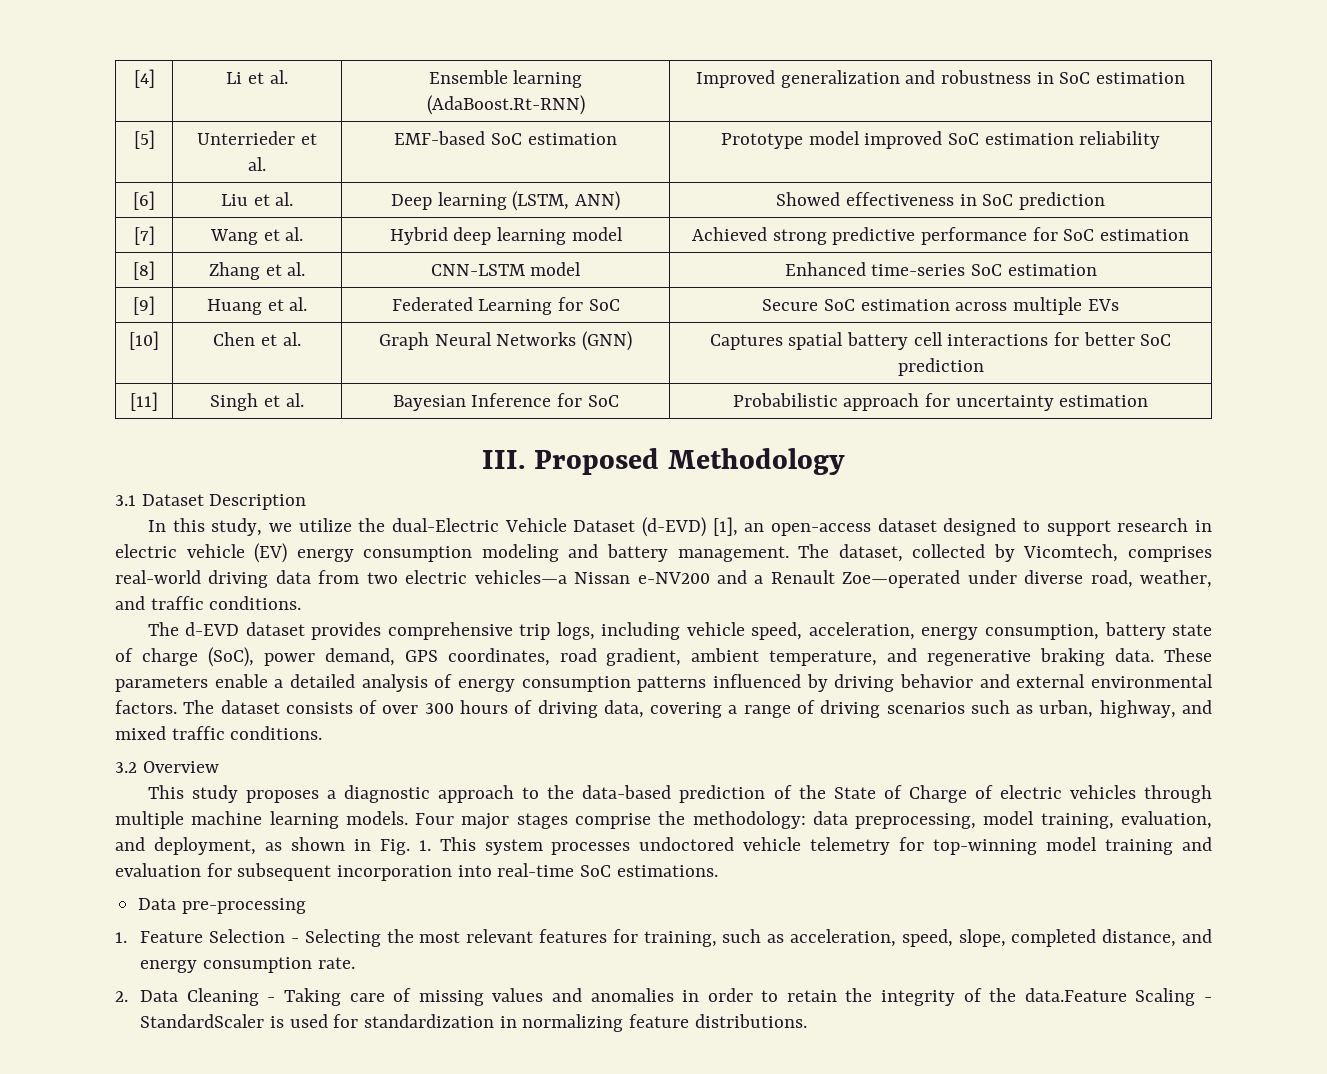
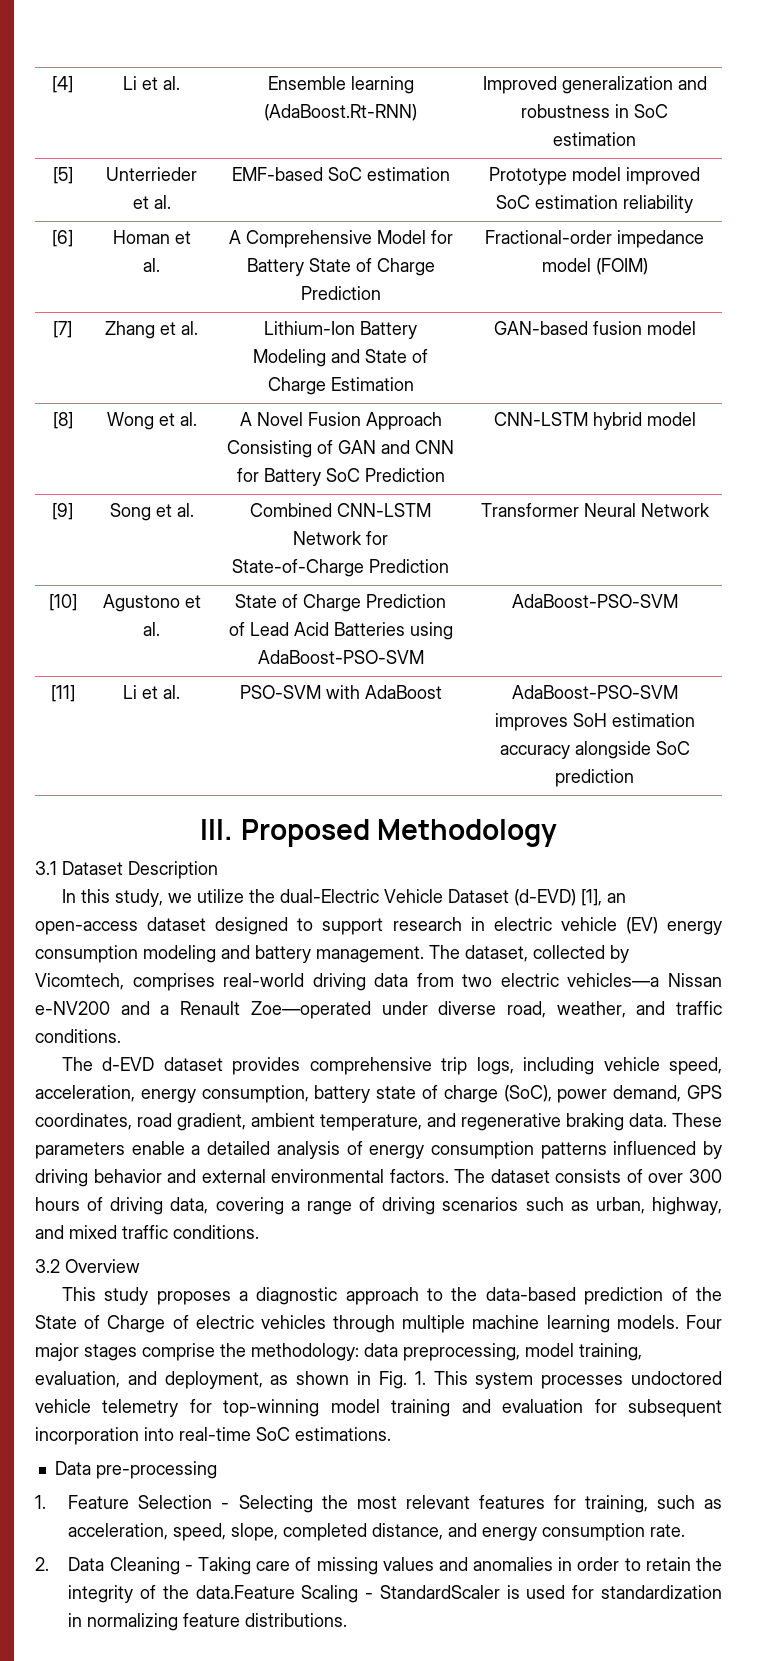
- [6] | Liu et al. | Deep learning (LSTM, ANN) | Showed effectiveness in SoC prediction
- [7] | Wang et al. | Hybrid deep learning model | Achieved strong predictive performance for SoC estimation
- [8] | Zhang et al. | CNN-LSTM model | Enhanced time-series SoC estimation
+ [6] | Homan et al. | A Comprehensive Model for Battery State of Charge Prediction | Fractional-order impedance model (FOIM)
+ [7] | Zhang et al. | Lithium-Ion Battery Modeling and State of Charge Estimation | GAN-based fusion model
+ [8] | Wong et al. | A Novel Fusion Approach Consisting of GAN and CNN for Battery SoC Prediction | CNN-LSTM hybrid model
- [9] | Huang et al. | Federated Learning for SoC | Secure SoC estimation across multiple EVs
+ [9] | Song et al. | Combined CNN-LSTM Network for State-of-Charge Prediction | Transformer Neural Network
- [10] | Chen et al. | Graph Neural Networks (GNN) | Captures spatial battery cell interactions for better SoC prediction
+ [10] | Agustono et al. | State of Charge Prediction of Lead Acid Batteries using AdaBoost-PSO-SVM | AdaBoost-PSO-SVM
- [11] | Singh et al. | Bayesian Inference for SoC | Probabilistic approach for uncertainty estimation
+ [11] | Li et al. | PSO-SVM with AdaBoost | AdaBoost-PSO-SVM improves SoH estimation accuracy alongside SoC prediction

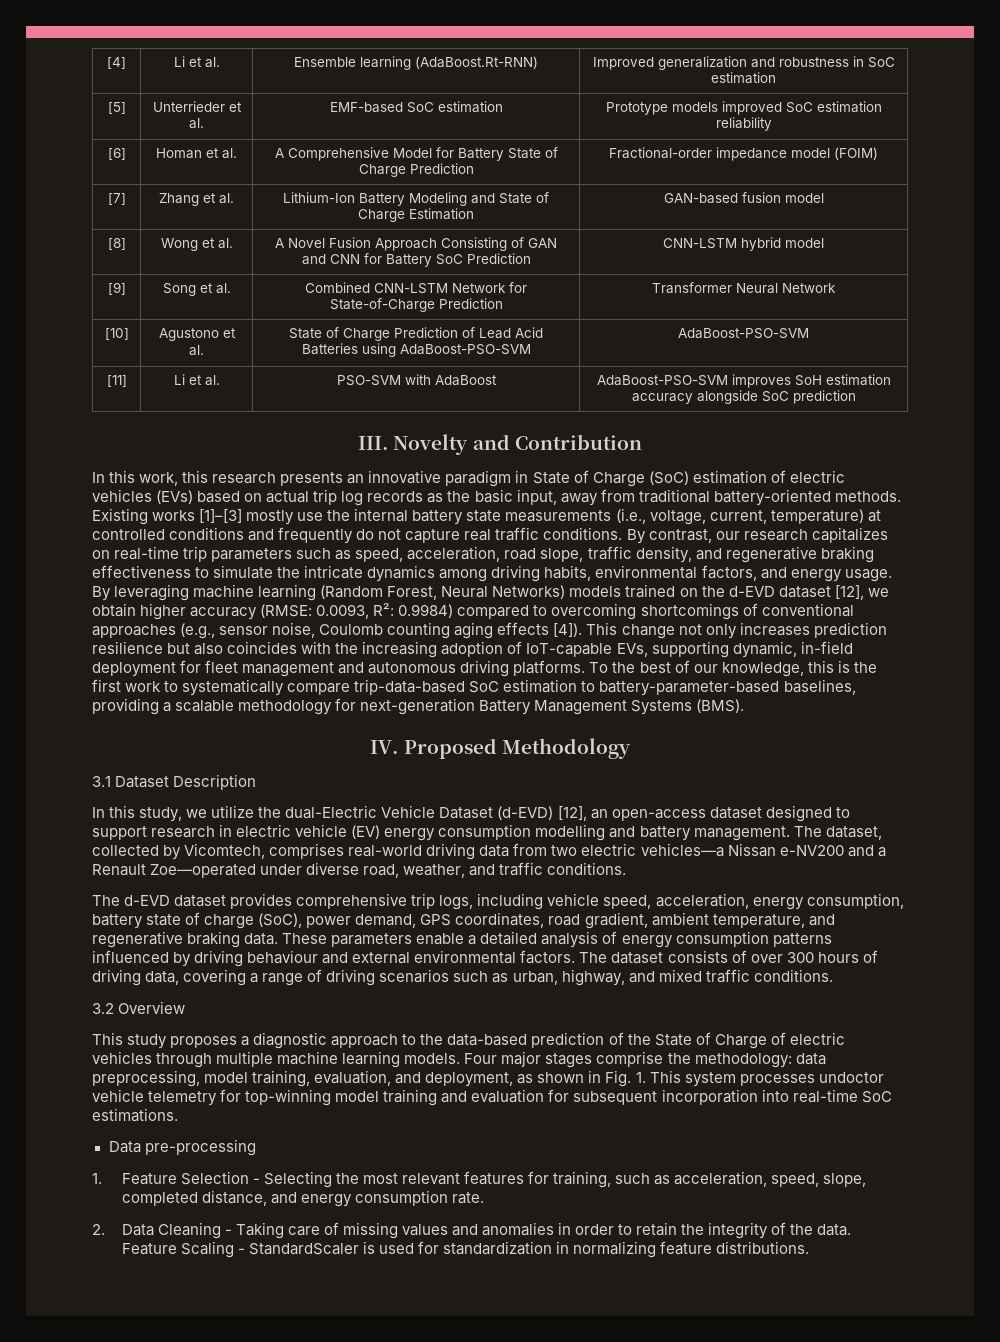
- [5] | Unterrieder et al. | EMF-based SoC estimation | Prototype model improved SoC estimation reliability
+ [5] | Unterrieder et al. | EMF-based SoC estimation | Prototype models improved SoC estimation reliability
- III. Proposed Methodology
+ III. Novelty and Contribution
+ In this work, this research presents an innovative paradigm in State of Charge (SoC) estimation of electric vehicles (EVs) based on actual trip log records as the basic input, away from traditional battery-oriented methods. Existing works [1]–[3] mostly use the internal battery state measurements (i.e., voltage, current, temperature) at controlled conditions and frequently do not capture real traffic conditions. By contrast, our research capitalizes on real-time trip parameters such as speed, acceleration, road slope, traffic density, and regenerative braking effectiveness to simulate the intricate dynamics among driving habits, environmental factors, and energy usage. By leveraging machine learning (Random Forest, Neural Networks) models trained on the d-EVD dataset [12], we obtain higher accuracy (RMSE: 0.0093, R²: 0.9984) compared to overcoming shortcomings of conventional approaches (e.g., sensor noise, Coulomb counting aging effects [4]). This change not only increases prediction resilience but also coincides with the increasing adoption of IoT-capable EVs, supporting dynamic, in-field deployment for fleet management and autonomous driving platforms. To the best of our knowledge, this is the first work to systematically compare trip-data-based SoC estimation to battery-parameter-based baselines, providing a scalable methodology for next-generation Battery Management Systems (BMS).
+ IV. Proposed Methodology
- In this study, we utilize the dual-Electric Vehicle Dataset (d-EVD) [1], an open-access dataset designed to support research in electric vehicle (EV) energy consumption modeling and battery management.
+ In this study, we utilize the dual-Electric Vehicle Dataset (d-EVD) [12], an open-access dataset designed to support research in electric vehicle (EV) energy consumption modelling and battery management.
- These parameters enable a detailed analysis of energy consumption patterns influenced by driving behavior and external environmental factors.
+ These parameters enable a detailed analysis of energy consumption patterns influenced by driving behaviour and external environmental factors.
- Four major stages comprise the methodology: data preprocessing, model training, evaluation, and deployment, as shown in Fig. 1. This system processes undoctored vehicle telemetry for top-winning model training and evaluation for subsequent incorporation into real-time SoC estimations.
+ Four major stages comprise the methodology: data preprocessing, model training, evaluation, and deployment, as shown in Fig. 1. This system processes undoctor vehicle telemetry for top-winning model training and evaluation for subsequent incorporation into real-time SoC estimations.
- 2. Data Cleaning - Taking care of missing values and anomalies in order to retain the integrity of the data.Feature Scaling - StandardScaler is used for standardization in normalizing feature distributions.
+ 2. Data Cleaning - Taking care of missing values and anomalies in order to retain the integrity of the data. Feature Scaling - StandardScaler is used for standardization in normalizing feature distributions.

